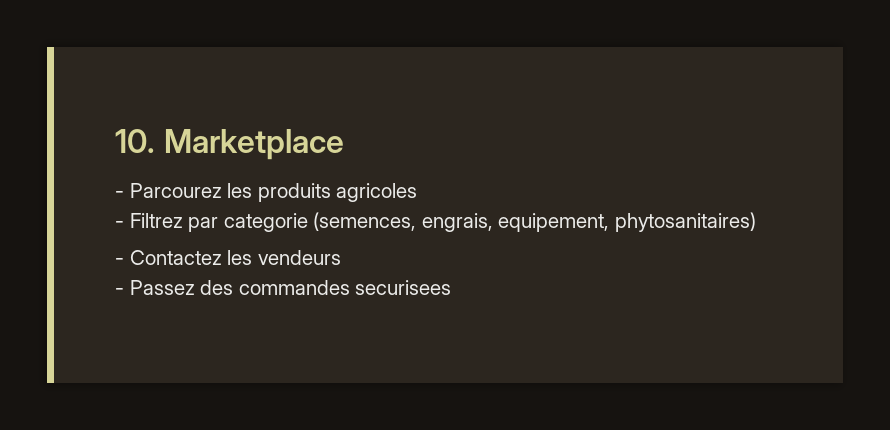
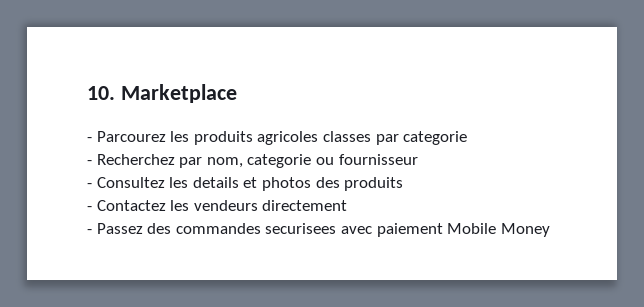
- - Parcourez les produits agricoles
- - Filtrez par categorie (semences, engrais, equipement, phytosanitaires)
+ - Parcourez les produits agricoles classes par categorie
+ - Recherchez par nom, categorie ou fournisseur
+ - Consultez les details et photos des produits
- - Contactez les vendeurs
+ - Contactez les vendeurs directement
- - Passez des commandes securisees
+ - Passez des commandes securisees avec paiement Mobile Money

